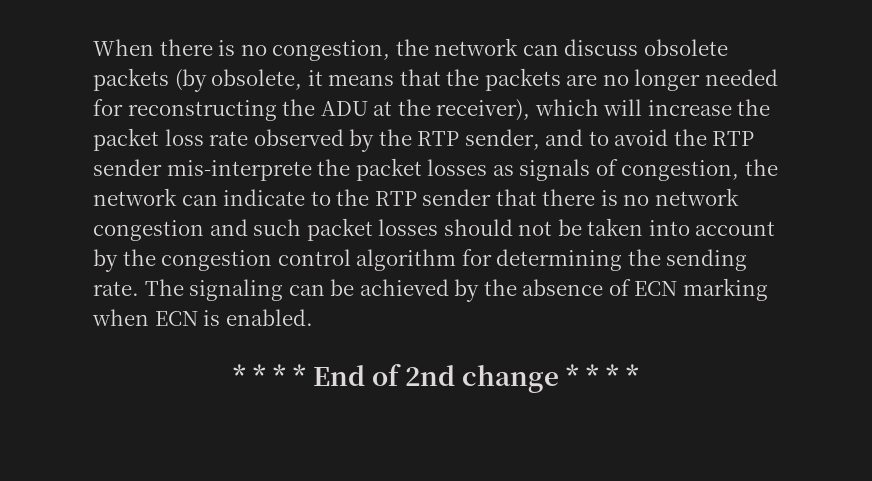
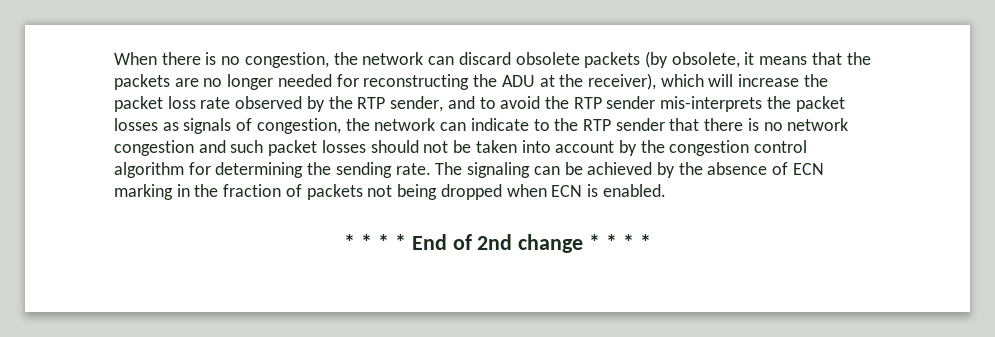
- When there is no congestion, the network can discuss obsolete packets (by obsolete, it means that the packets are no longer needed for reconstructing the ADU at the receiver), which will increase the packet loss rate observed by the RTP sender, and to avoid the RTP sender mis-interprete the packet losses as signals of congestion, the network can indicate to the RTP sender that there is no network congestion and such packet losses should not be taken into account by the congestion control algorithm for determining the sending rate.
+ When there is no congestion, the network can discard obsolete packets (by obsolete, it means that the packets are no longer needed for reconstructing the ADU at the receiver), which will increase the packet loss rate observed by the RTP sender, and to avoid the RTP sender mis-interprets the packet losses as signals of congestion, the network can indicate to the RTP sender that there is no network congestion and such packet losses should not be taken into account by the congestion control algorithm for determining the sending rate.
- The signaling can be achieved by the absence of ECN marking when ECN is enabled.
+ The signaling can be achieved by the absence of ECN marking in the fraction of packets not being dropped when ECN is enabled.

